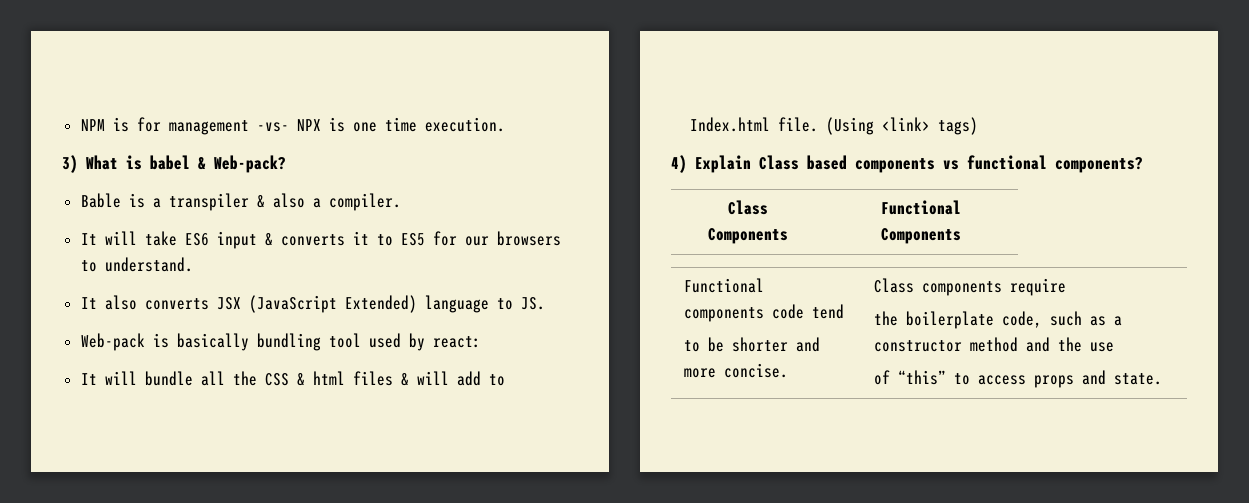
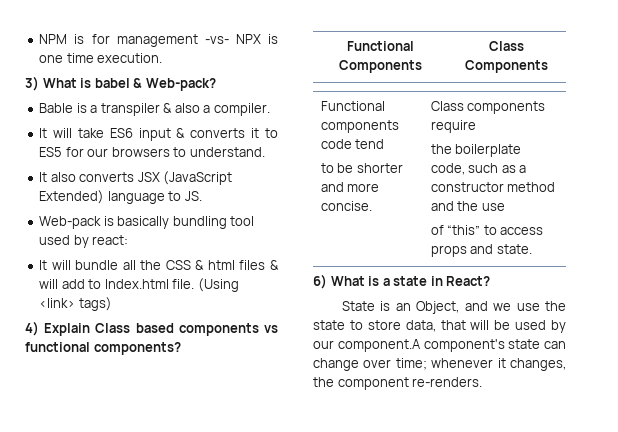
- Class Components | Functional Components
+ Functional Components | Class Components
+ 6) What is a state in React?
+ State is an Object, and we use the state to store data, that will be used by our component.A component's state can change over time; whenever it changes, the component re-renders.

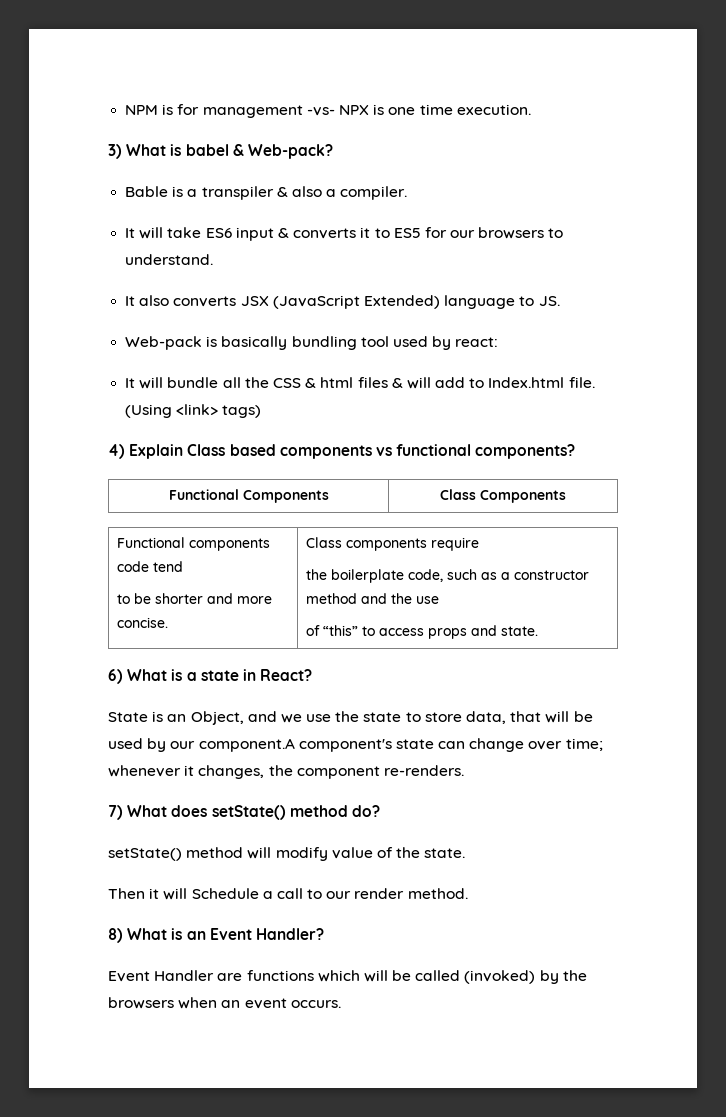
+ 7) What does setState() method do?
+ setState() method will modify value of the state.
+ Then it will Schedule a call to our render method.
+ 8) What is an Event Handler?
+ Event Handler are functions which will be called (invoked) by the browsers when an event occurs.

